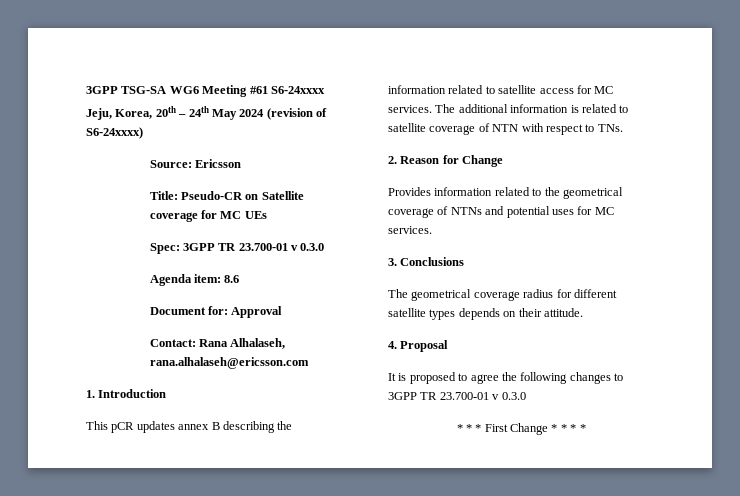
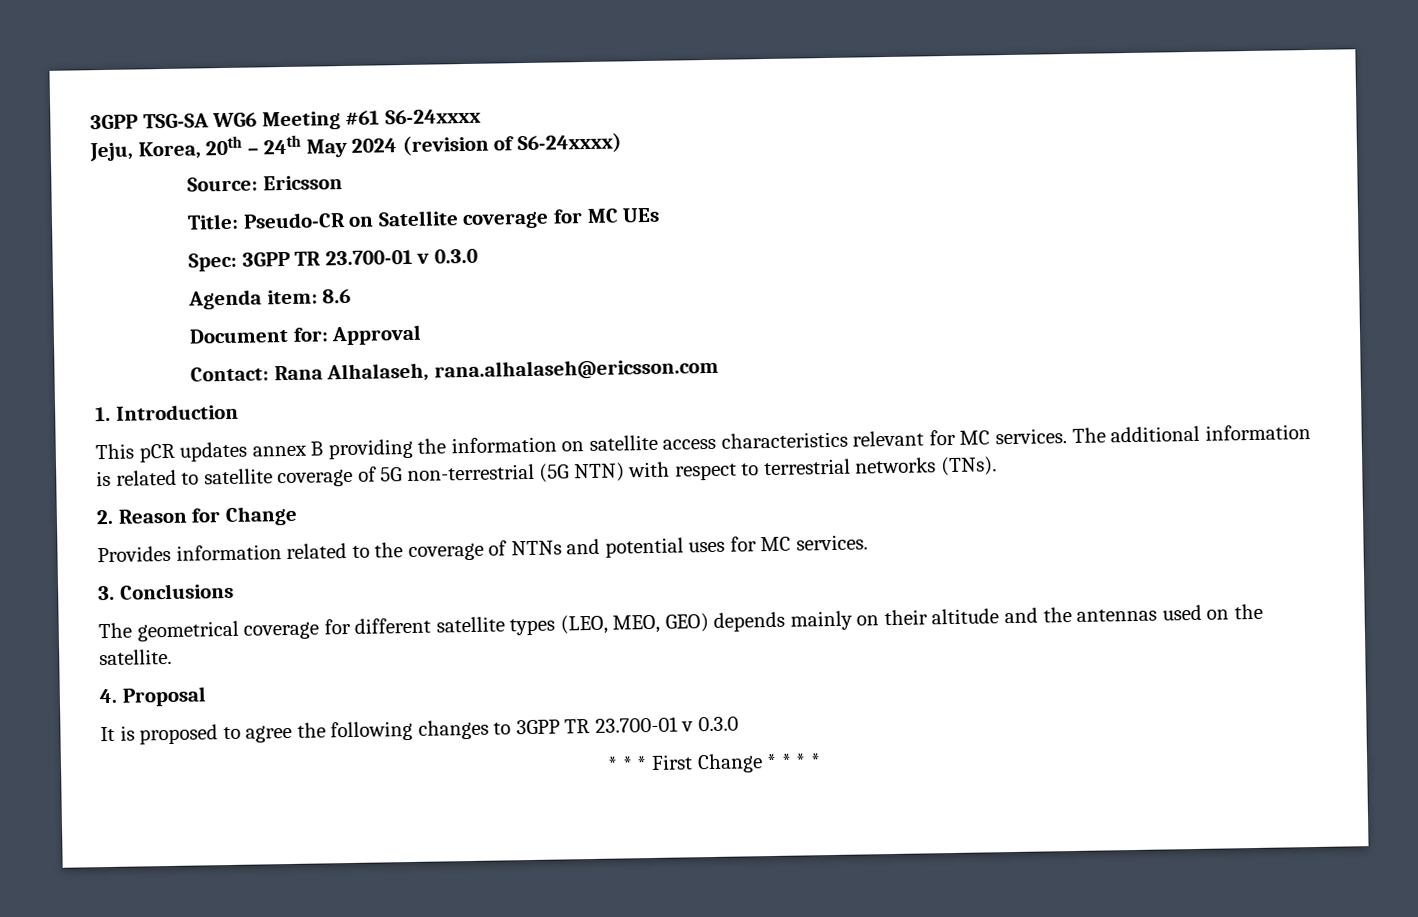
- This pCR updates annex B describing the information related to satellite access for MC services.
+ This pCR updates annex B providing the information on satellite access characteristics relevant for MC services.
- The additional information is related to satellite coverage of NTN with respect to TNs.
+ The additional information is related to satellite coverage of 5G non-terrestrial (5G NTN) with respect to terrestrial networks (TNs).
- Provides information related to the geometrical coverage of NTNs and potential uses for MC services.
+ Provides information related to the coverage of NTNs and potential uses for MC services.
- The geometrical coverage radius for different satellite types depends on their attitude.
+ The geometrical coverage for different satellite types (LEO, MEO, GEO) depends mainly on their altitude and the antennas used on the satellite.

